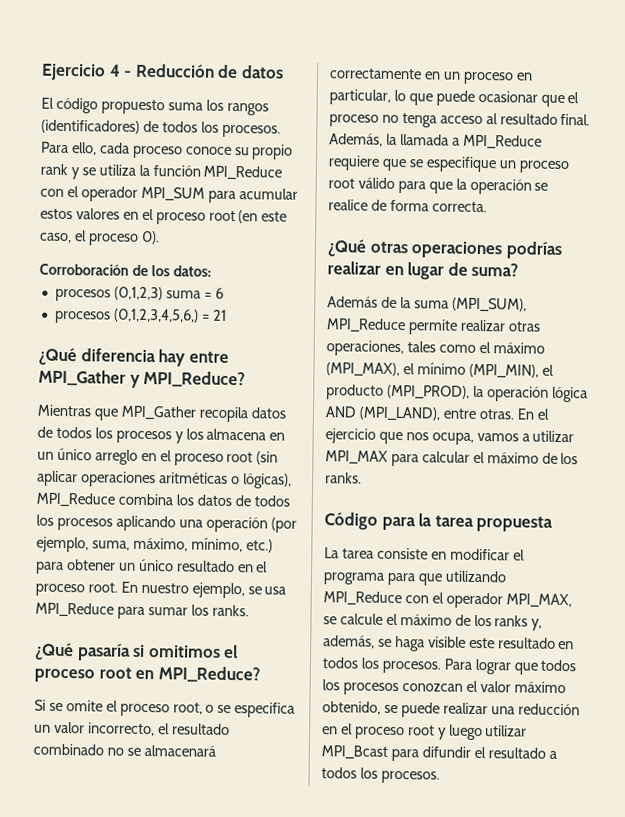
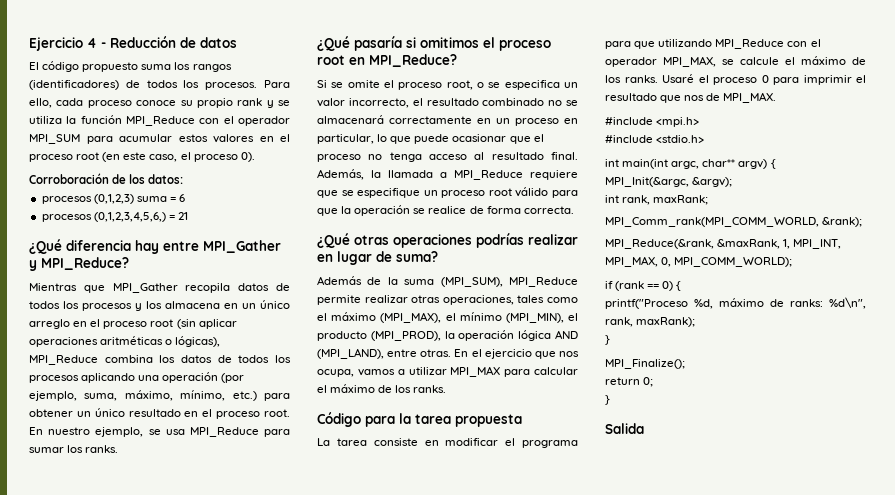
- La tarea consiste en modificar el programa para que utilizando MPI_Reduce con el operador MPI_MAX, se calcule el máximo de los ranks y, además, se haga visible este resultado en todos los procesos. Para lograr que todos los procesos conozcan el valor máximo obtenido, se puede realizar una reducción en el proceso root y luego utilizar MPI_Bcast para difundir el resultado a todos los procesos.
+ La tarea consiste en modificar el programa para que utilizando MPI_Reduce con el operador MPI_MAX, se calcule el máximo de los ranks. Usaré el proceso 0 para imprimir el resultado que nos de MPI_MAX.
+ #include <mpi.h>
+ #include <stdio.h>
+ int main(int argc, char** argv) {
+ MPI_Init(&argc, &argv);
+ int rank, maxRank;
+ MPI_Comm_rank(MPI_COMM_WORLD, &rank);
+ MPI_Reduce(&rank, &maxRank, 1, MPI_INT, MPI_MAX, 0, MPI_COMM_WORLD);
+ if (rank == 0) {
+ printf("Proceso %d, máximo de ranks: %d\n", rank, maxRank);
+ }
+ MPI_Finalize();
+ return 0;
+ }
+ Salida

